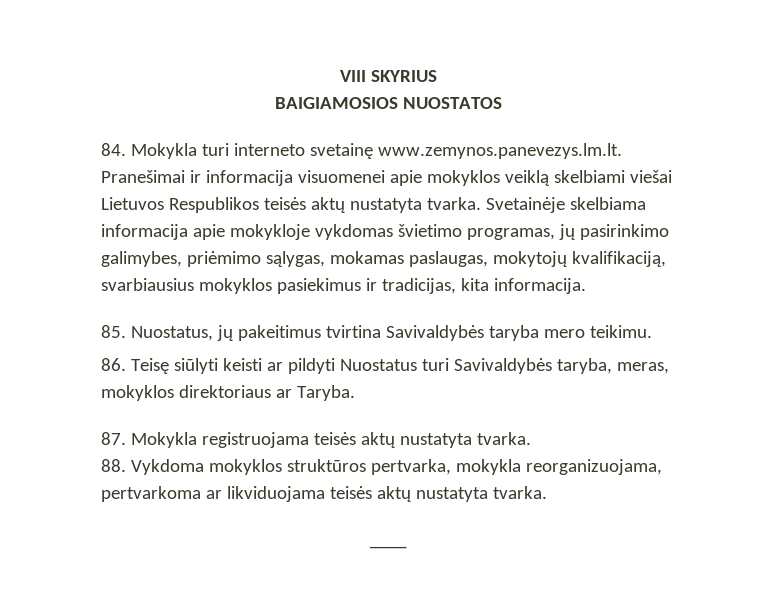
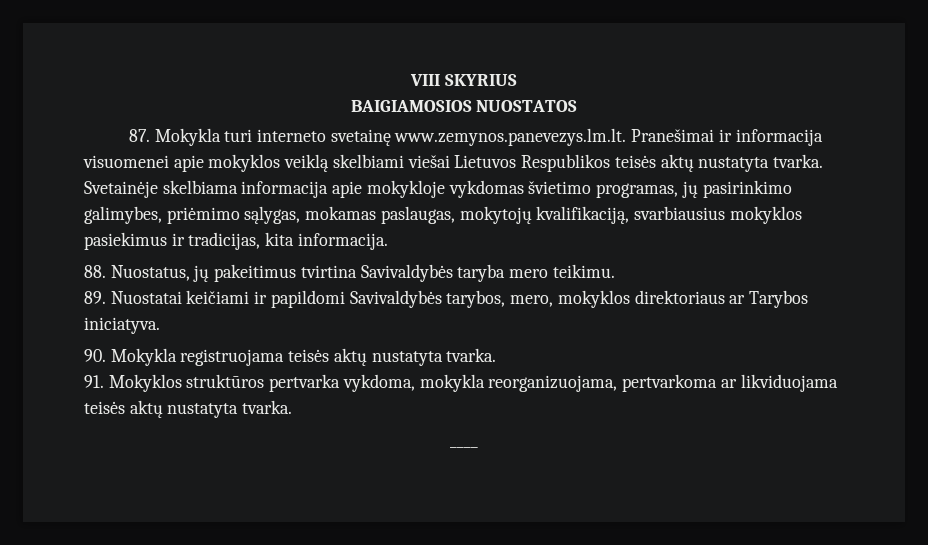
- 84. Mokykla turi interneto svetainę www.zemynos.panevezys.lm.lt. Pranešimai ir informacija visuomenei apie mokyklos veiklą skelbiami viešai Lietuvos Respublikos teisės aktų nustatyta tvarka.
+ 87. Mokykla turi interneto svetainę www.zemynos.panevezys.lm.lt. Pranešimai ir informacija visuomenei apie mokyklos veiklą skelbiami viešai Lietuvos Respublikos teisės aktų nustatyta tvarka.
- 85. Nuostatus, jų pakeitimus tvirtina Savivaldybės taryba mero teikimu.
+ 88. Nuostatus, jų pakeitimus tvirtina Savivaldybės taryba mero teikimu.
- 86. Teisę siūlyti keisti ar pildyti Nuostatus turi Savivaldybės taryba, meras, mokyklos direktoriaus ar Taryba.
- 87. Mokykla registruojama teisės aktų nustatyta tvarka.
+ 89. Nuostatai keičiami ir papildomi Savivaldybės tarybos, mero, mokyklos direktoriaus ar Tarybos iniciatyva.
+ 90. Mokykla registruojama teisės aktų nustatyta tvarka.
- 88. Vykdoma mokyklos struktūros pertvarka, mokykla reorganizuojama, pertvarkoma ar likviduojama teisės aktų nustatyta tvarka.
+ 91. Mokyklos struktūros pertvarka vykdoma, mokykla reorganizuojama, pertvarkoma ar likviduojama teisės aktų nustatyta tvarka.

